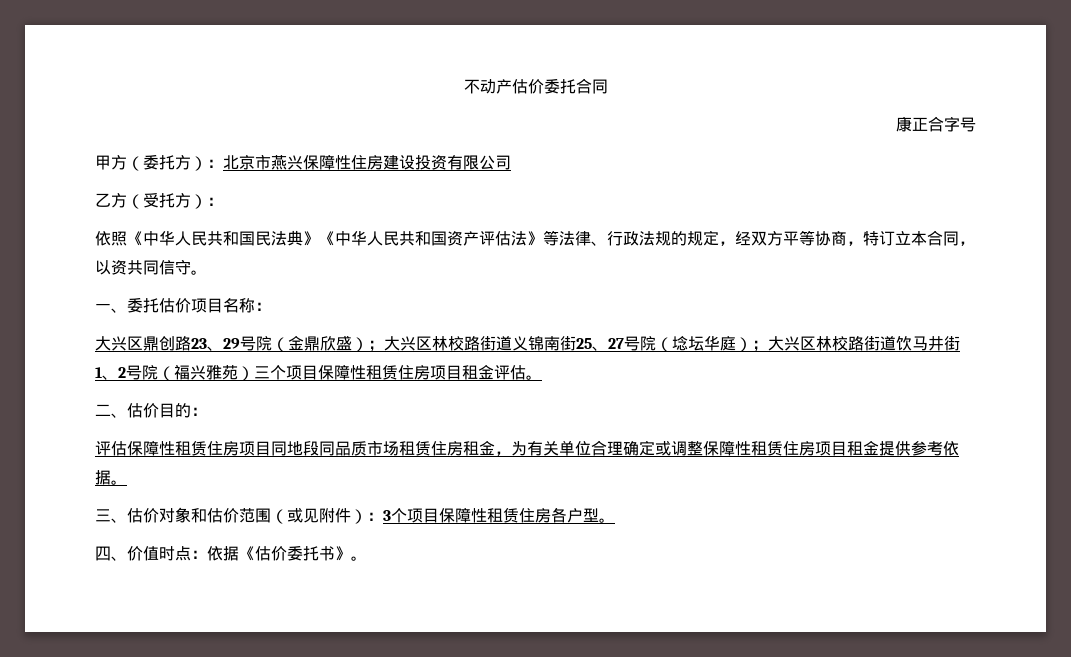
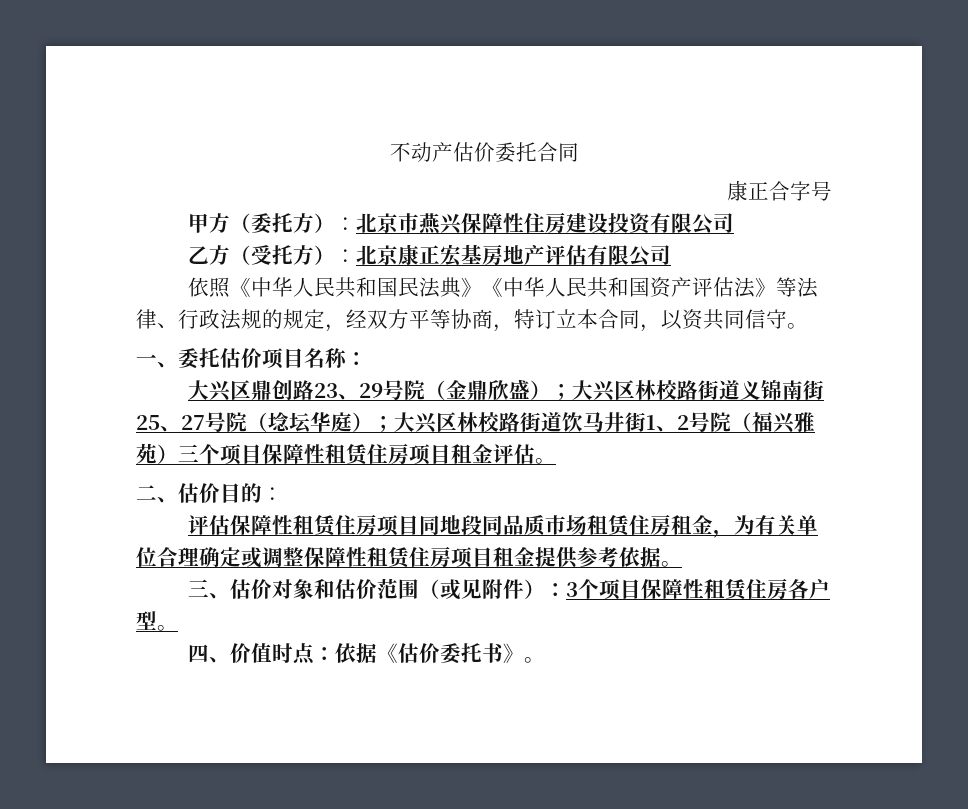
- 乙方（受托方）：
+ 乙方（受托方）：北京康正宏基房地产评估有限公司

